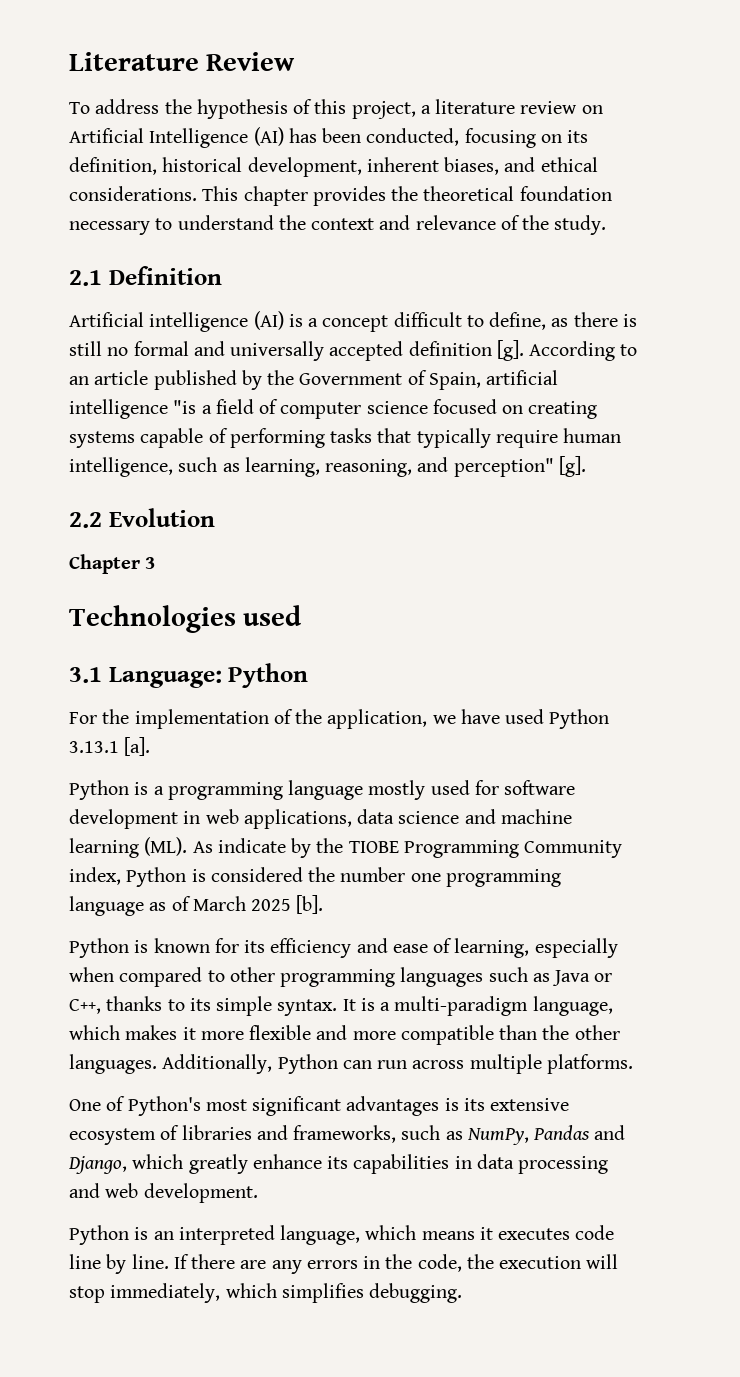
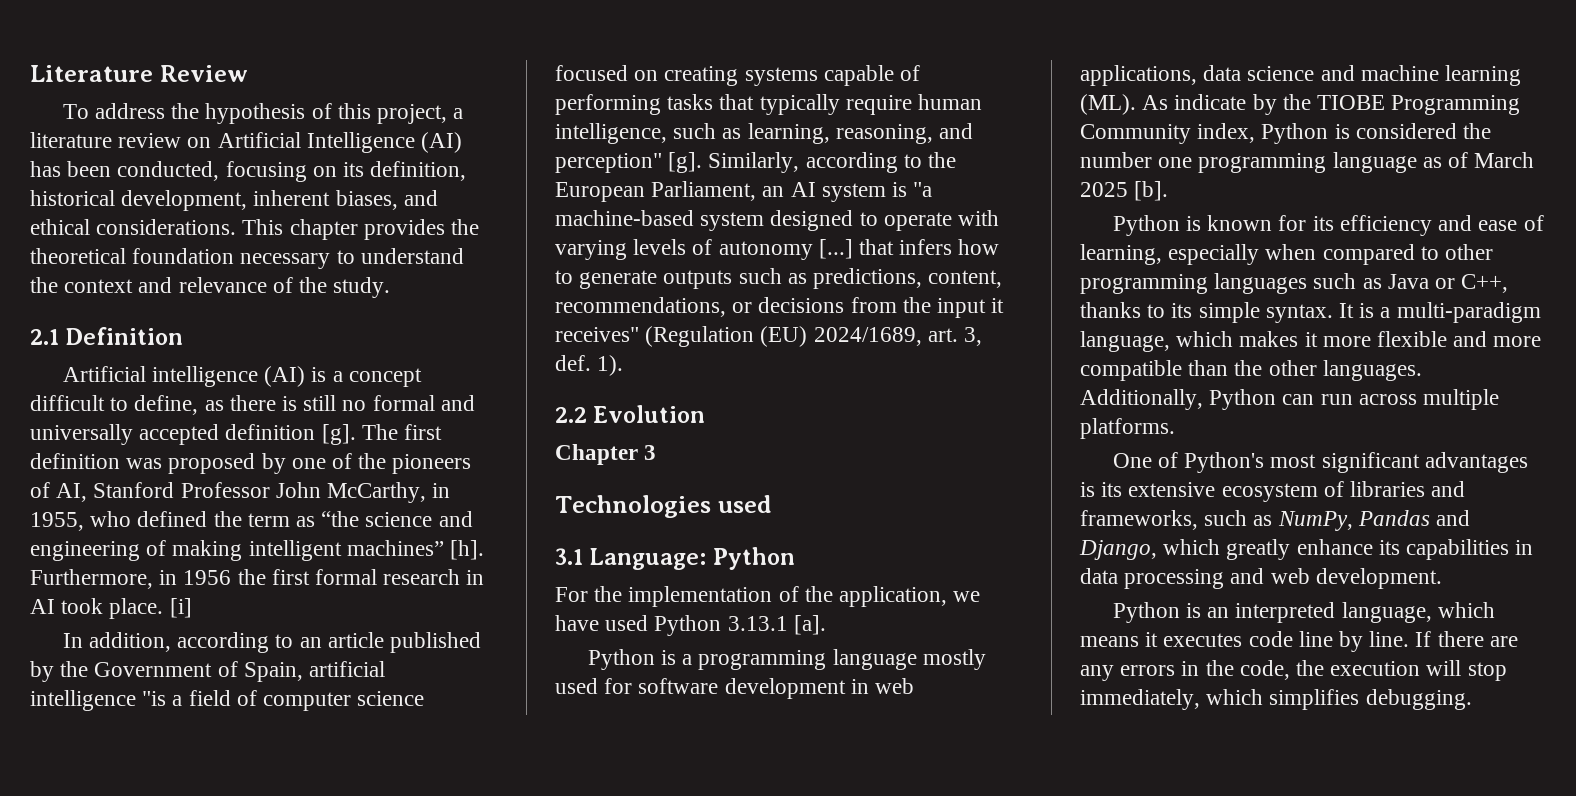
- According to an article published by the Government of Spain, artificial intelligence "is a field of computer science focused on creating systems capable of performing tasks that typically require human intelligence, such as learning, reasoning, and perception" [g].
+ The first definition was proposed by one of the pioneers of AI, Stanford Professor John McCarthy, in 1955, who defined the term as “the science and engineering of making intelligent machines” [h]. Furthermore, in 1956 the first formal research in AI took place. [i]
+ In addition, according to an article published by the Government of Spain, artificial intelligence "is a field of computer science focused on creating systems capable of performing tasks that typically require human intelligence, such as learning, reasoning, and perception" [g]. Similarly, according to the European Parliament, an AI system is "a machine-based system designed to operate with varying levels of autonomy [...] that infers how to generate outputs such as predictions, content, recommendations, or decisions from the input it receives" (Regulation (EU) 2024/1689, art. 3, def. 1).

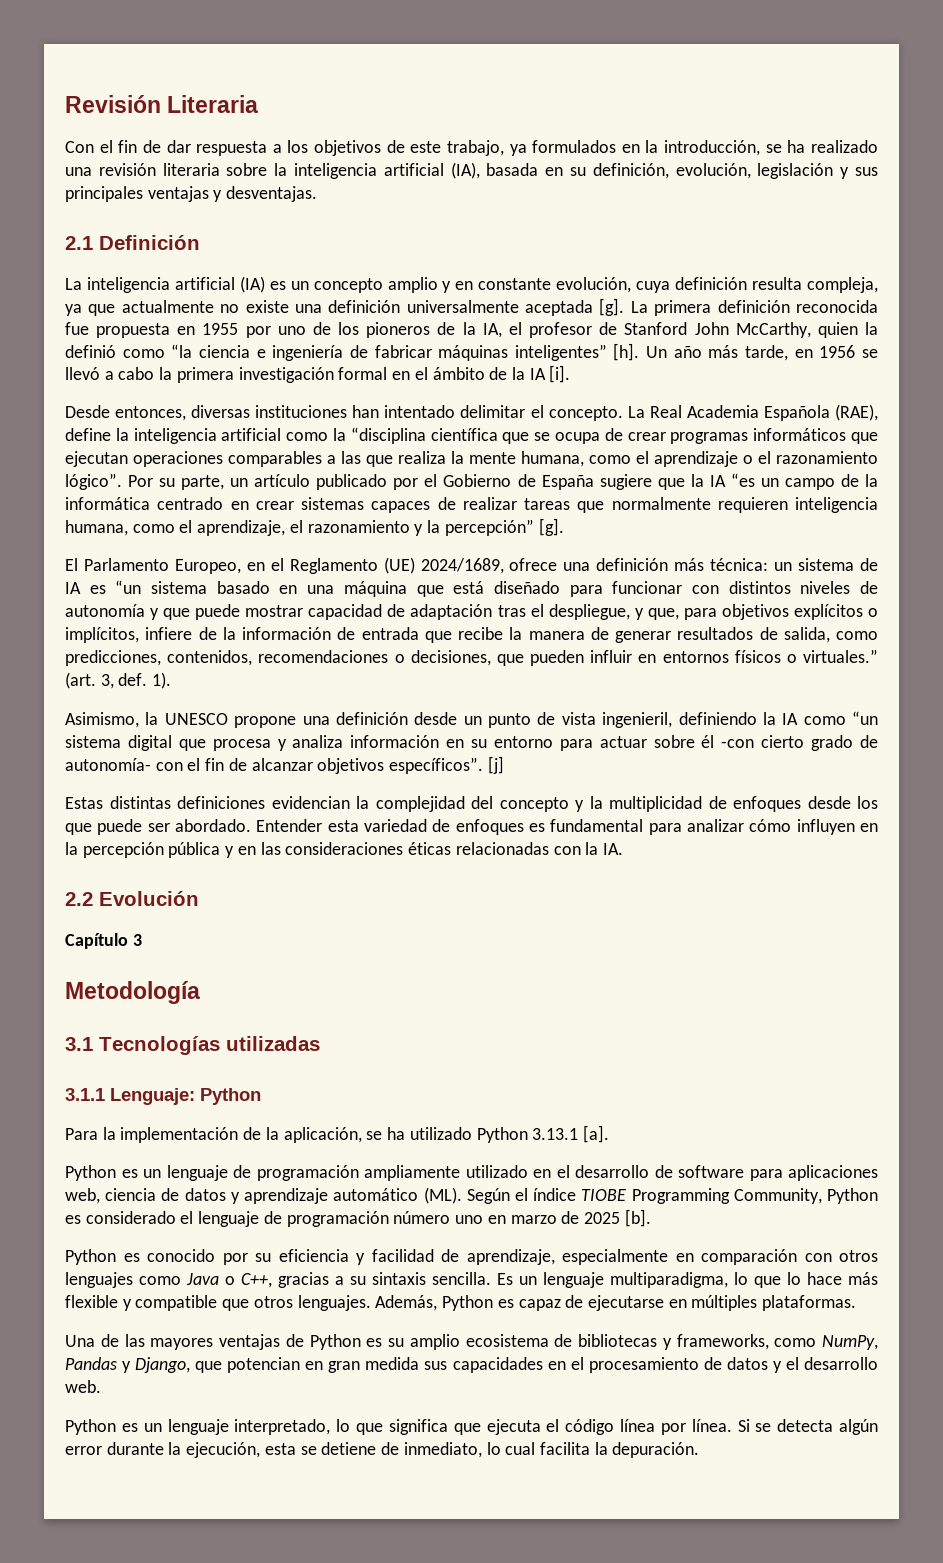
- Literature Review
- To address the hypothesis of this project, a literature review on Artificial Intelligence (AI) has been conducted, focusing on its definition, historical development, inherent biases, and ethical considerations. This chapter provides the theoretical foundation necessary to understand the context and relevance of the study.
- 2.1 Definition
- Artificial intelligence (AI) is a concept difficult to define, as there is still no formal and universally accepted definition [g]. The first definition was proposed by one of the pioneers of AI, Stanford Professor John McCarthy, in 1955, who defined the term as “the science and engineering of making intelligent machines” [h]. Furthermore, in 1956 the first formal research in AI took place. [i]
- In addition, according to an article published by the Government of Spain, artificial intelligence "is a field of computer science focused on creating systems capable of performing tasks that typically require human intelligence, such as learning, reasoning, and perception" [g]. Similarly, according to the European Parliament, an AI system is "a machine-based system designed to operate with varying levels of autonomy [...] that infers how to generate outputs such as predictions, content, recommendations, or decisions from the input it receives" (Regulation (EU) 2024/1689, art. 3, def. 1).
+ Revisión Literaria
+ Con el fin de dar respuesta a los objetivos de este trabajo, ya formulados en la introducción, se ha realizado una revisión literaria sobre la inteligencia artificial (IA), basada en su definición, evolución, legislación y sus principales ventajas y desventajas.
+ 2.1 Definición
+ La inteligencia artificial (IA) es un concepto amplio y en constante evolución, cuya definición resulta compleja, ya que actualmente no existe una definición universalmente aceptada [g]. La primera definición reconocida fue propuesta en 1955 por uno de los pioneros de la IA, el profesor de Stanford John McCarthy, quien la definió como “la ciencia e ingeniería de fabricar máquinas inteligentes” [h]. Un año más tarde, en 1956 se llevó a cabo la primera investigación formal en el ámbito de la IA [i].
+ Desde entonces, diversas instituciones han intentado delimitar el concepto. La Real Academia Española (RAE), define la inteligencia artificial como la “disciplina científica que se ocupa de crear programas informáticos que ejecutan operaciones comparables a las que realiza la mente humana, como el aprendizaje o el razonamiento lógico”. Por su parte, un artículo publicado por el Gobierno de España sugiere que la IA “es un campo de la informática centrado en crear sistemas capaces de realizar tareas que normalmente requieren inteligencia humana, como el aprendizaje, el razonamiento y la percepción” [g].
+ El Parlamento Europeo, en el Reglamento (UE) 2024/1689, ofrece una definición más técnica: un sistema de IA es “un sistema basado en una máquina que está diseñado para funcionar con distintos niveles de autonomía y que puede mostrar capacidad de adaptación tras el despliegue, y que, para objetivos explícitos o implícitos, infiere de la información de entrada que recibe la manera de generar resultados de salida, como predicciones, contenidos, recomendaciones o decisiones, que pueden influir en entornos físicos o virtuales.” (art. 3, def. 1).
+ Asimismo, la UNESCO propone una definición desde un punto de vista ingenieril, definiendo la IA como “un sistema digital que procesa y analiza información en su entorno para actuar sobre él -con cierto grado de autonomía- con el fin de alcanzar objetivos específicos”. [j]
+ Estas distintas definiciones evidencian la complejidad del concepto y la multiplicidad de enfoques desde los que puede ser abordado. Entender esta variedad de enfoques es fundamental para analizar cómo influyen en la percepción pública y en las consideraciones éticas relacionadas con la IA.
- 2.2 Evolution
- Chapter 3
+ 2.2 Evolución
+ Capítulo 3
- Technologies used
+ Metodología
- 3.1 Language: Python
- For the implementation of the application, we have used Python 3.13.1 [a].
- Python is a programming language mostly used for software development in web applications, data science and machine learning (ML). As indicate by the TIOBE Programming Community index, Python is considered the number one programming language as of March 2025 [b].
- Python is known for its efficiency and ease of learning, especially when compared to other programming languages such as Java or C++, thanks to its simple syntax. It is a multi-paradigm language, which makes it more flexible and more compatible than the other languages. Additionally, Python can run across multiple platforms.
- One of Python's most significant advantages is its extensive ecosystem of libraries and frameworks, such as NumPy, Pandas and Django, which greatly enhance its capabilities in data processing and web development.
- Python is an interpreted language, which means it executes code line by line. If there are any errors in the code, the execution will stop immediately, which simplifies debugging.
+ 3.1 Tecnologías utilizadas
+ 3.1.1 Lenguaje: Python
+ Para la implementación de la aplicación, se ha utilizado Python 3.13.1 [a].
+ Python es un lenguaje de programación ampliamente utilizado en el desarrollo de software para aplicaciones web, ciencia de datos y aprendizaje automático (ML). Según el índice TIOBE Programming Community, Python es considerado el lenguaje de programación número uno en marzo de 2025 [b].
+ Python es conocido por su eficiencia y facilidad de aprendizaje, especialmente en comparación con otros lenguajes como Java o C++, gracias a su sintaxis sencilla. Es un lenguaje multiparadigma, lo que lo hace más flexible y compatible que otros lenguajes. Además, Python es capaz de ejecutarse en múltiples plataformas.
+ Una de las mayores ventajas de Python es su amplio ecosistema de bibliotecas y frameworks, como NumPy, Pandas y Django, que potencian en gran medida sus capacidades en el procesamiento de datos y el desarrollo web.
+ Python es un lenguaje interpretado, lo que significa que ejecuta el código línea por línea. Si se detecta algún error durante la ejecución, esta se detiene de inmediato, lo cual facilita la depuración.

